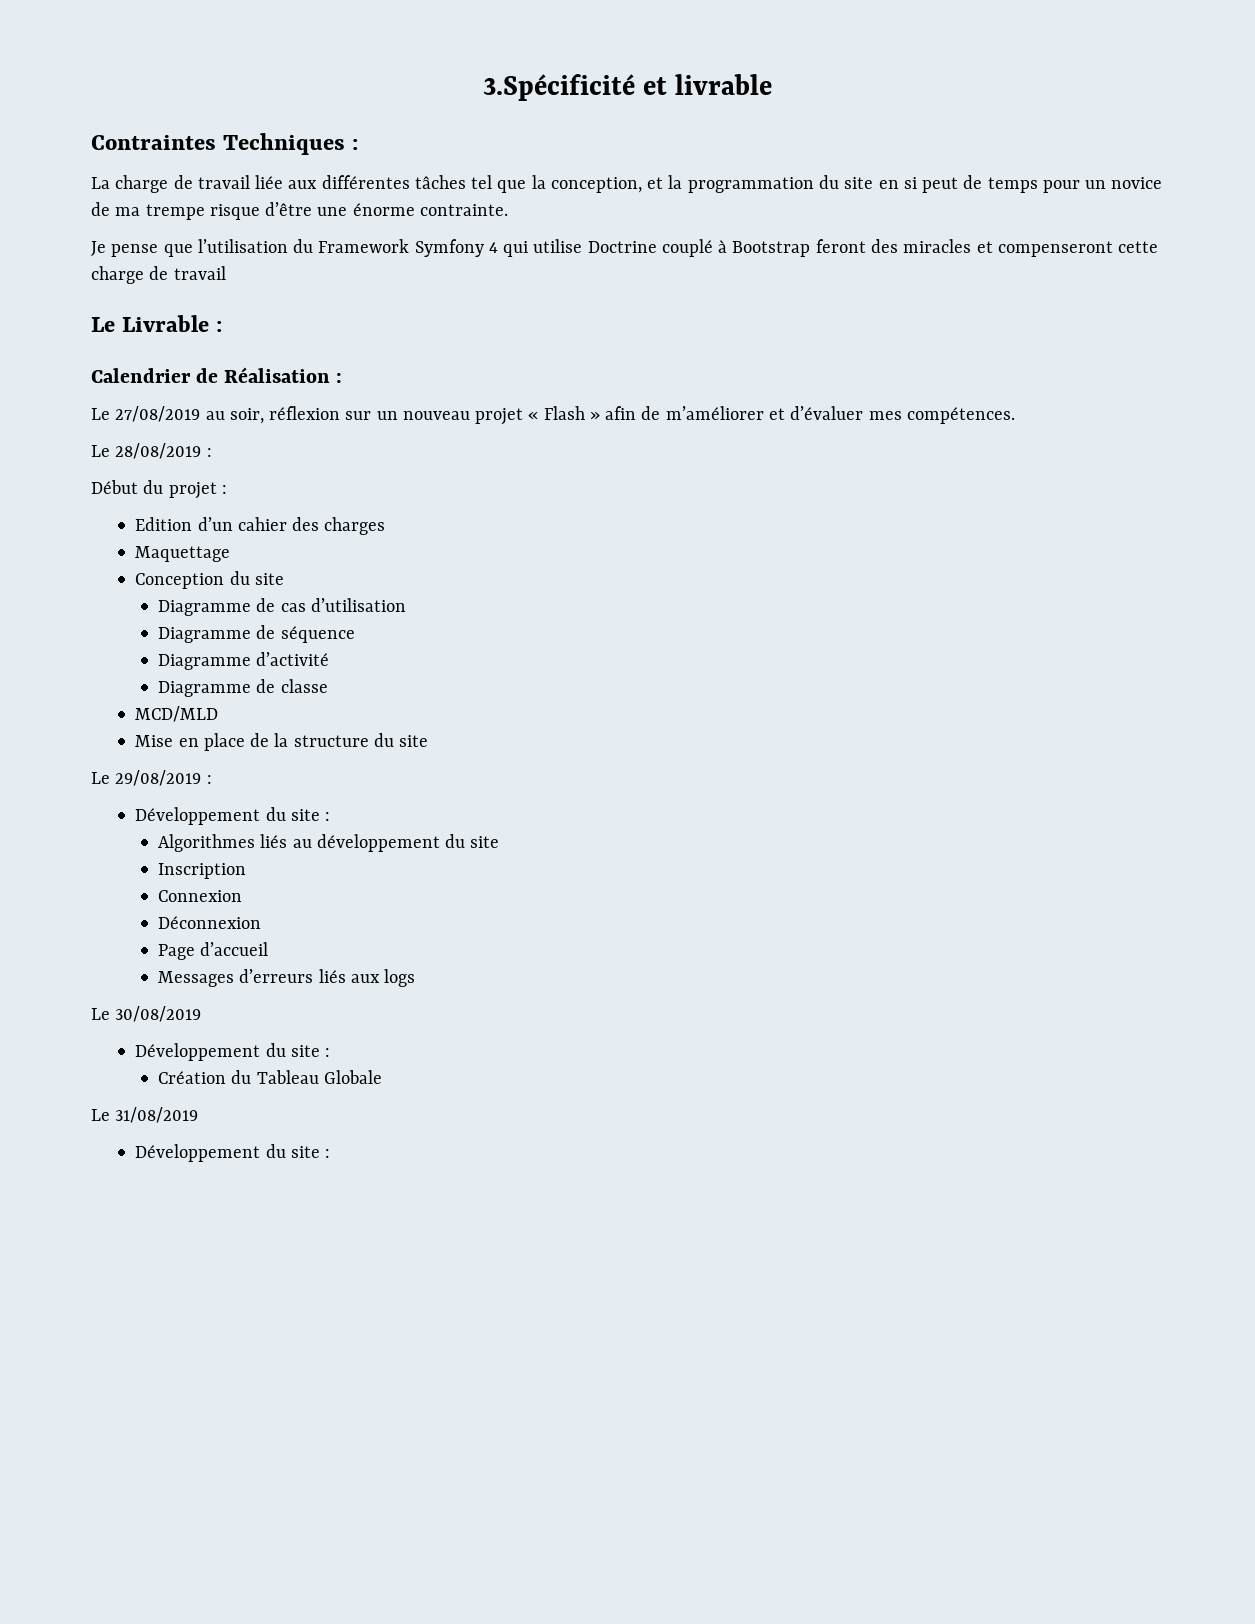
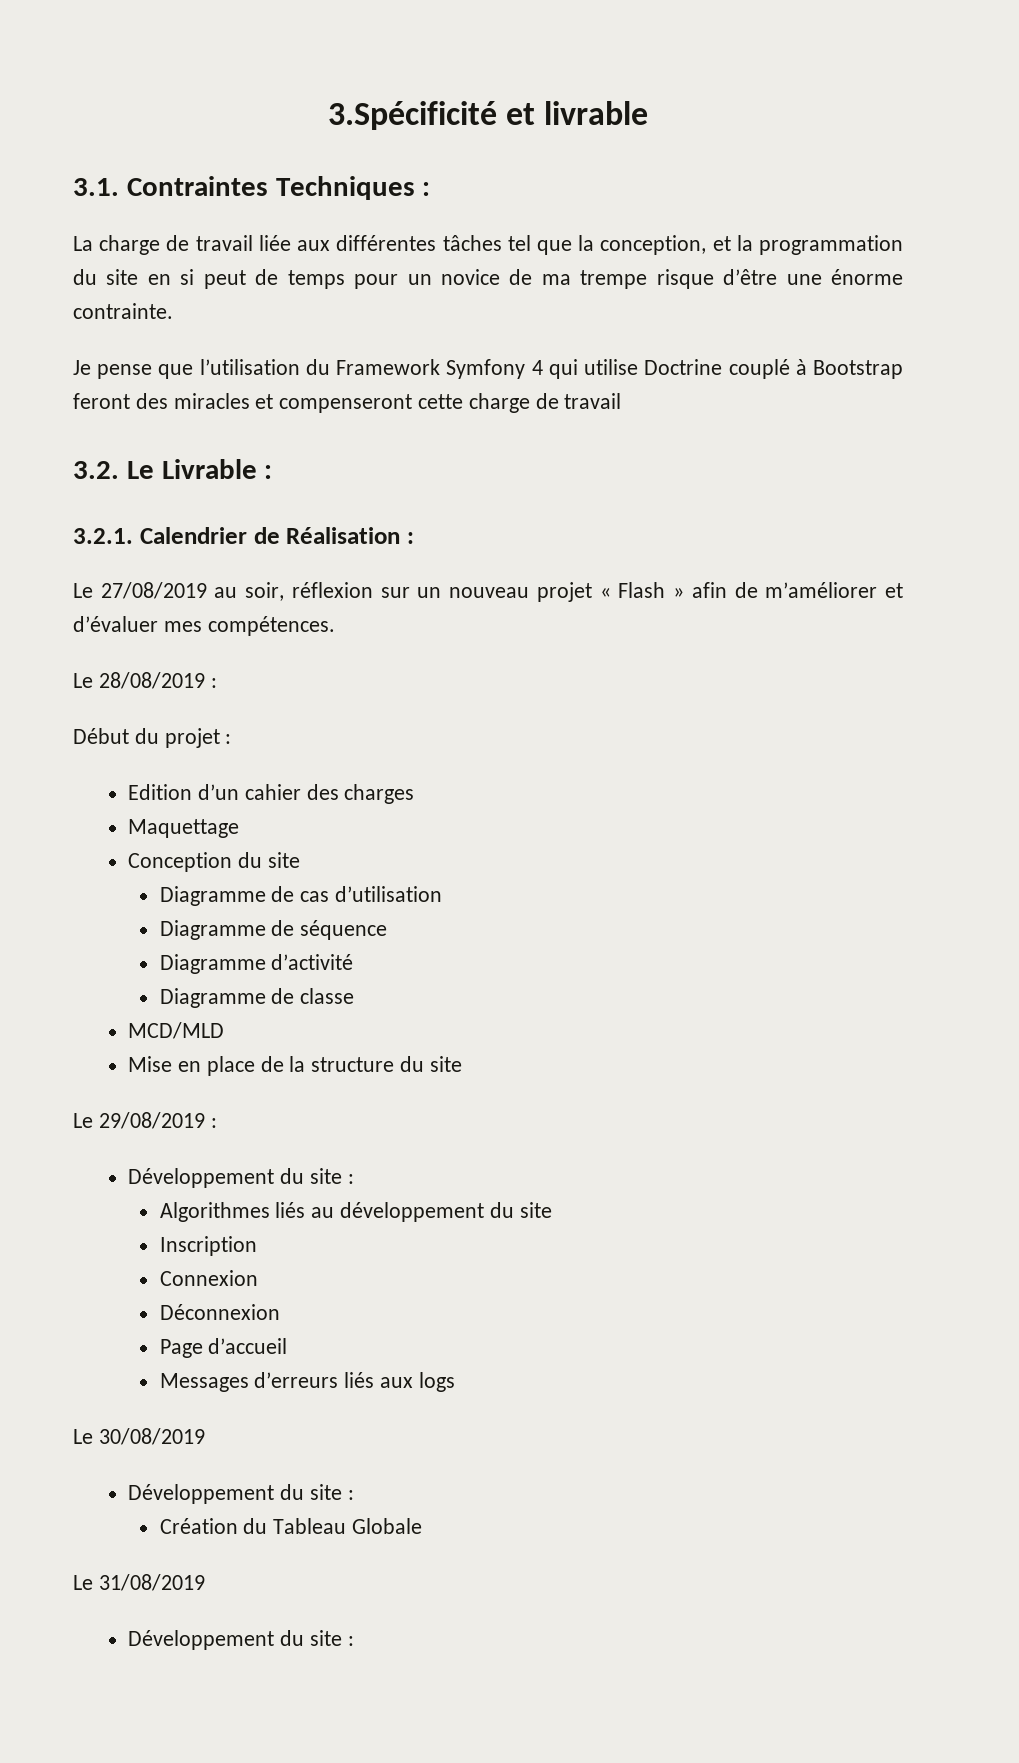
- Contraintes Techniques :
+ 3.1. Contraintes Techniques :
- Le Livrable :
+ 3.2. Le Livrable :
- Calendrier de Réalisation :
+ 3.2.1. Calendrier de Réalisation :

